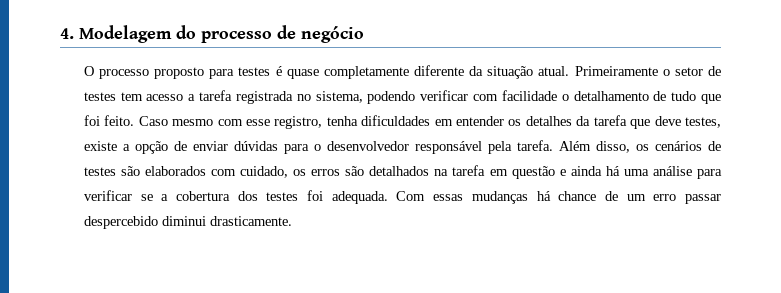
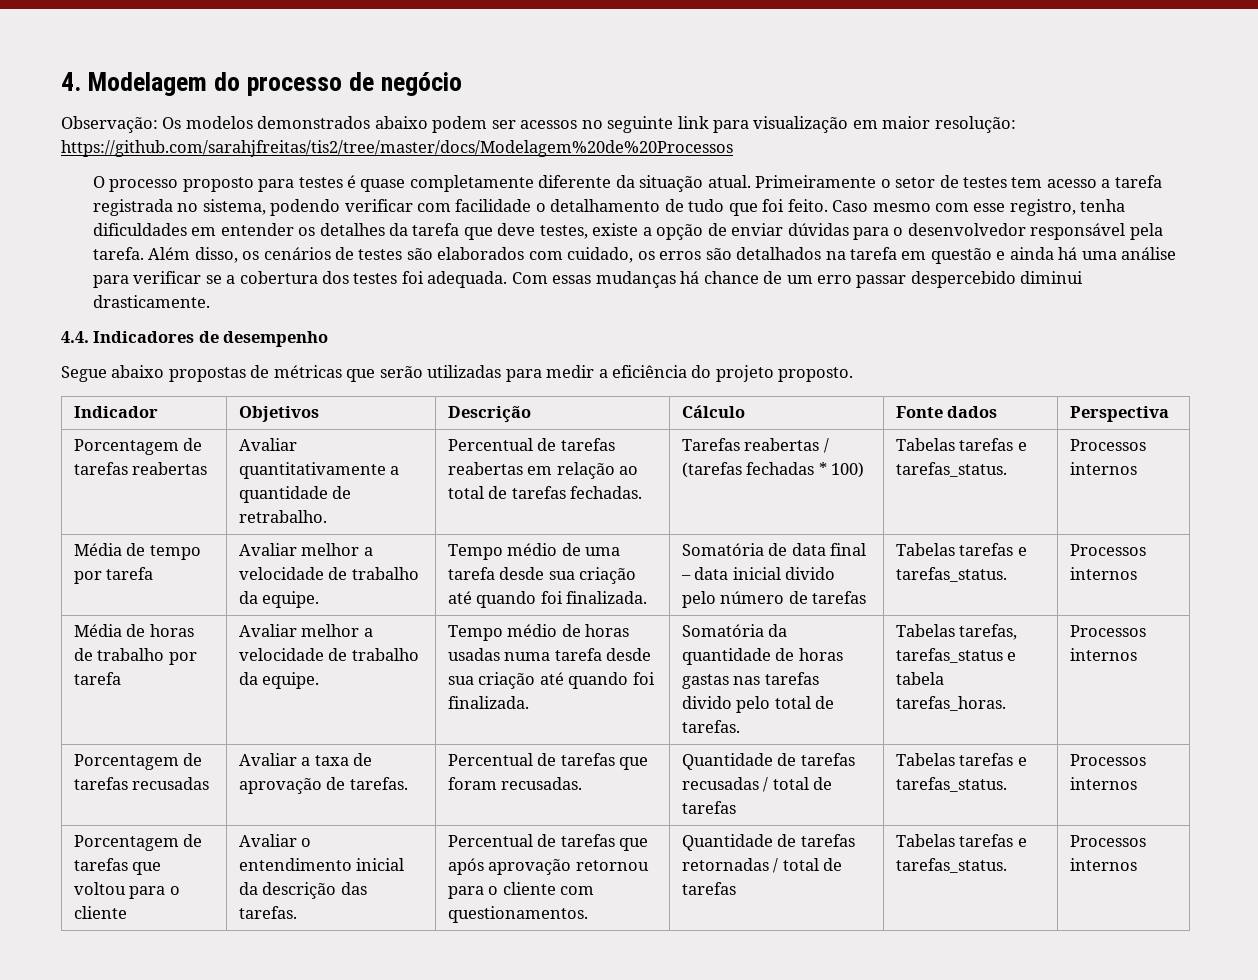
+ Observação: Os modelos demonstrados abaixo podem ser acessos no seguinte link para visualização em maior resolução: https://github.com/sarahjfreitas/tis2/tree/master/docs/Modelagem%20de%20Processos
+ 4.4. Indicadores de desempenho
+ Segue abaixo propostas de métricas que serão utilizadas para medir a eficiência do projeto proposto.
+ Indicador | Objetivos | Descrição | Cálculo | Fonte dados | Perspectiva
+ Porcentagem de tarefas reabertas | Avaliar quantitativamente a quantidade de retrabalho. | Percentual de tarefas reabertas em relação ao total de tarefas fechadas. | Tarefas reabertas / (tarefas fechadas * 100) | Tabelas tarefas e tarefas_status. | Processos internos
+ Média de tempo por tarefa | Avaliar melhor a velocidade de trabalho da equipe. | Tempo médio de uma tarefa desde sua criação até quando foi finalizada. | Somatória de data final – data inicial divido pelo número de tarefas | Tabelas tarefas e tarefas_status. | Processos internos
+ Média de horas de trabalho por tarefa | Avaliar melhor a velocidade de trabalho da equipe. | Tempo médio de horas usadas numa tarefa desde sua criação até quando foi finalizada. | Somatória da quantidade de horas gastas nas tarefas divido pelo total de tarefas. | Tabelas tarefas, tarefas_status e tabela tarefas_horas. | Processos internos
+ Porcentagem de tarefas recusadas | Avaliar a taxa de aprovação de tarefas. | Percentual de tarefas que foram recusadas. | Quantidade de tarefas recusadas / total de tarefas | Tabelas tarefas e tarefas_status. | Processos internos
+ Porcentagem de tarefas que voltou para o cliente | Avaliar o entendimento inicial da descrição das tarefas. | Percentual de tarefas que após aprovação retornou para o cliente com questionamentos. | Quantidade de tarefas retornadas / total de tarefas | Tabelas tarefas e tarefas_status. | Processos internos

